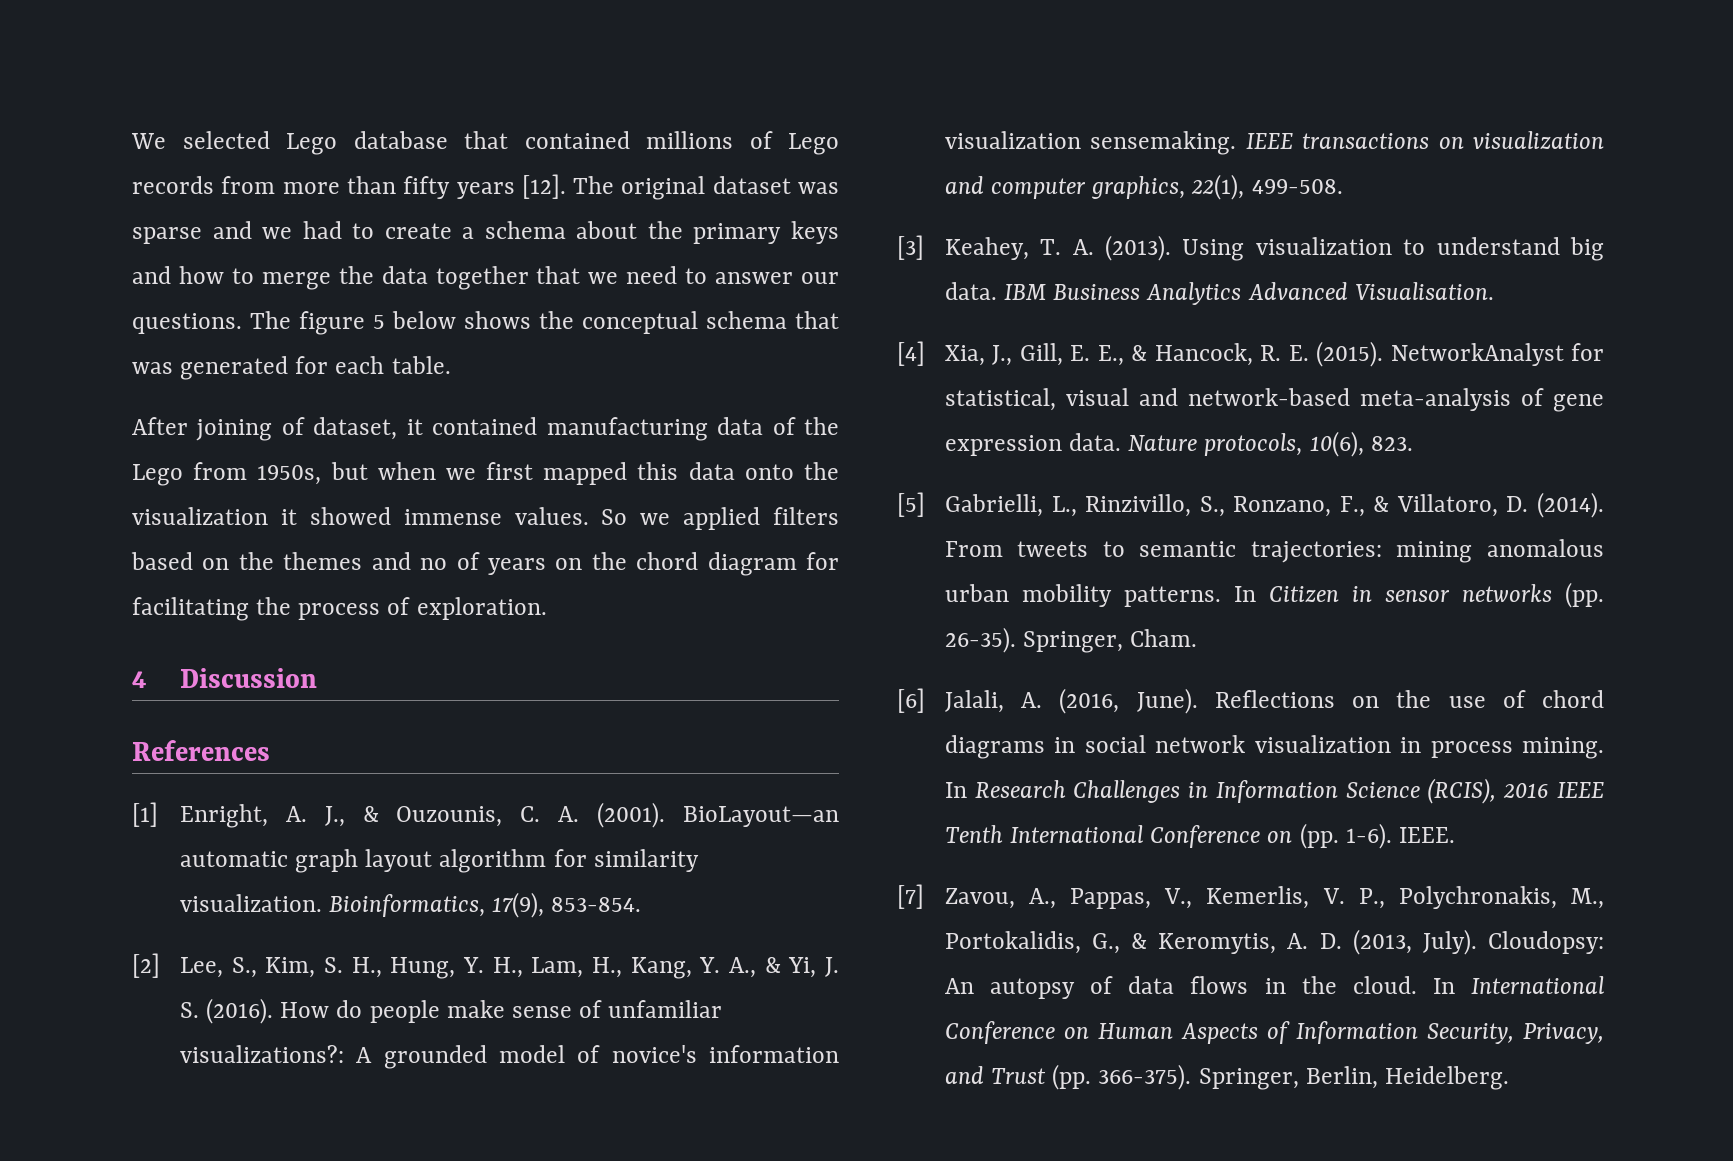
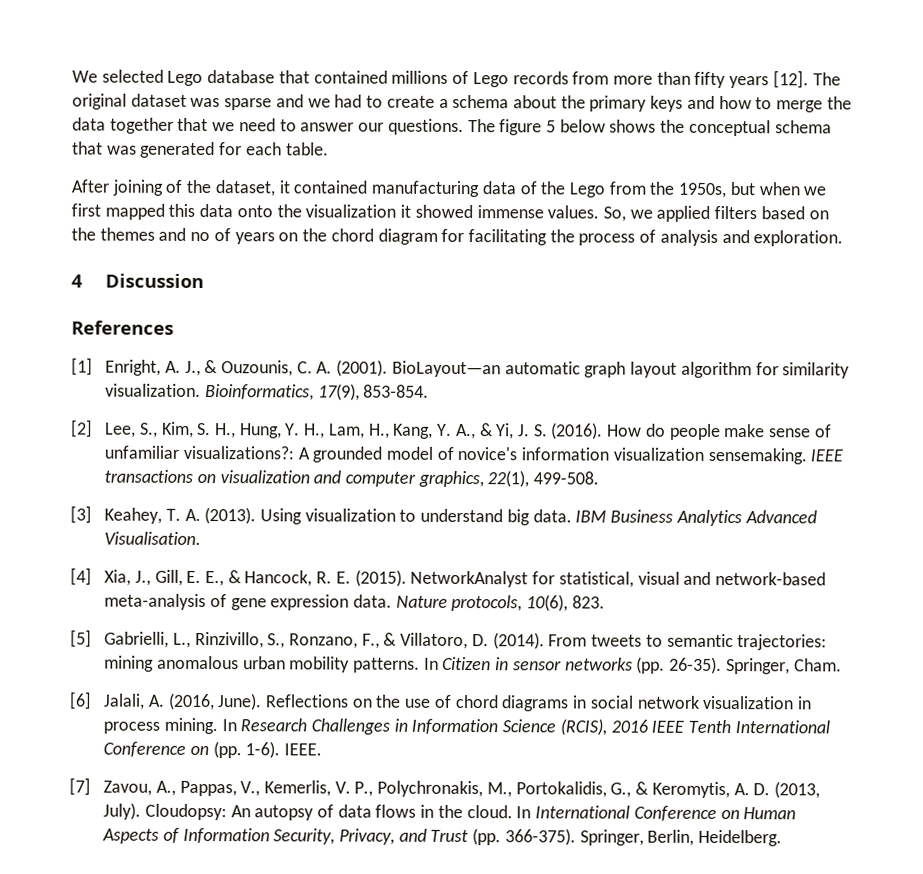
- After joining of dataset, it contained manufacturing data of the Lego from 1950s, but when we first mapped this data onto the visualization it showed immense values.
+ After joining of the dataset, it contained manufacturing data of the Lego from the 1950s, but when we first mapped this data onto the visualization it showed immense values.
- So we applied filters based on the themes and no of years on the chord diagram for facilitating the process of exploration.
+ So, we applied filters based on the themes and no of years on the chord diagram for facilitating the process of analysis and exploration.

